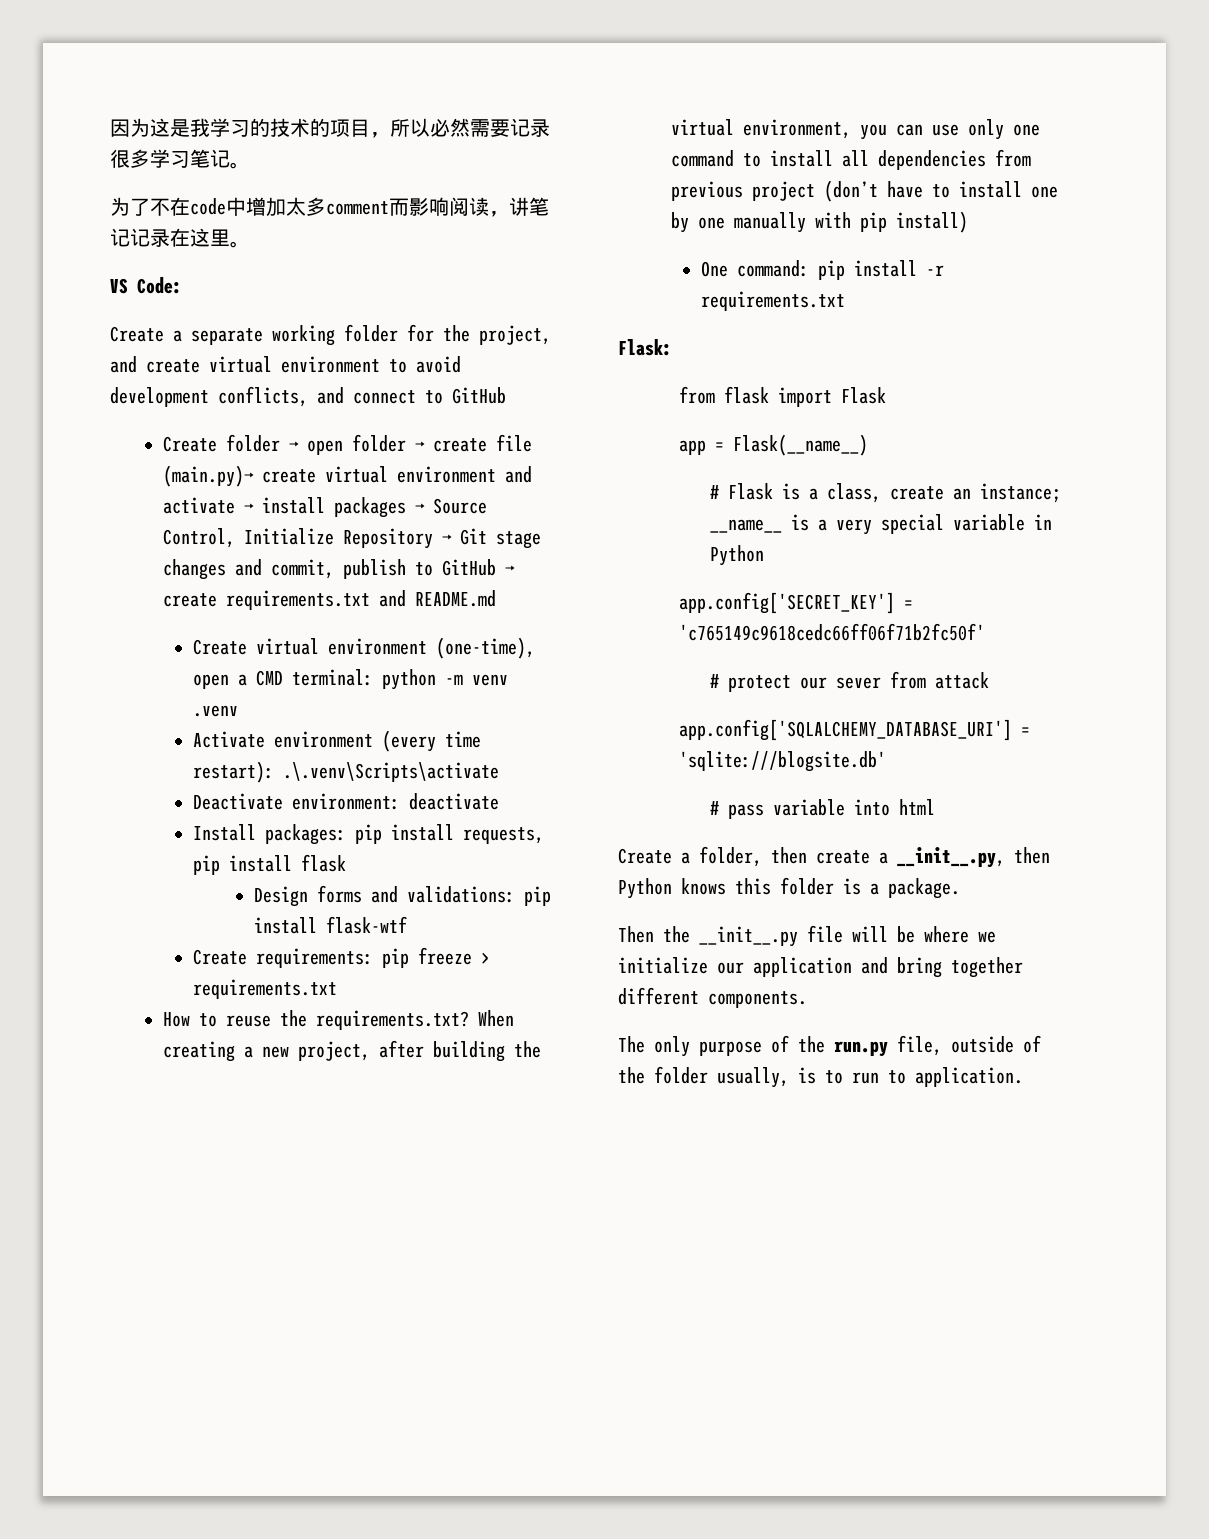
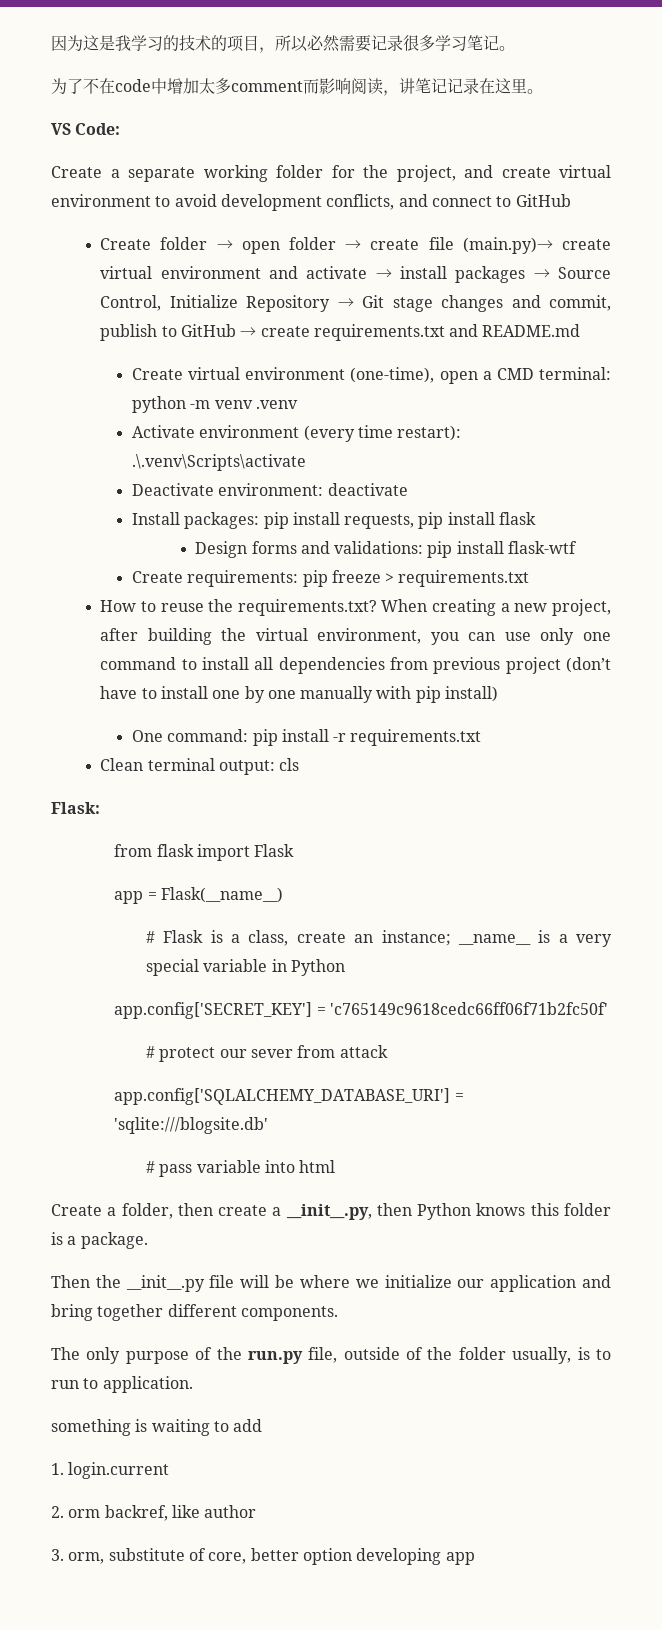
+ Clean terminal output: cls
+ something is waiting to add
+ 1. login.current
+ 2. orm backref, like author
+ 3. orm, substitute of core, better option developing app

